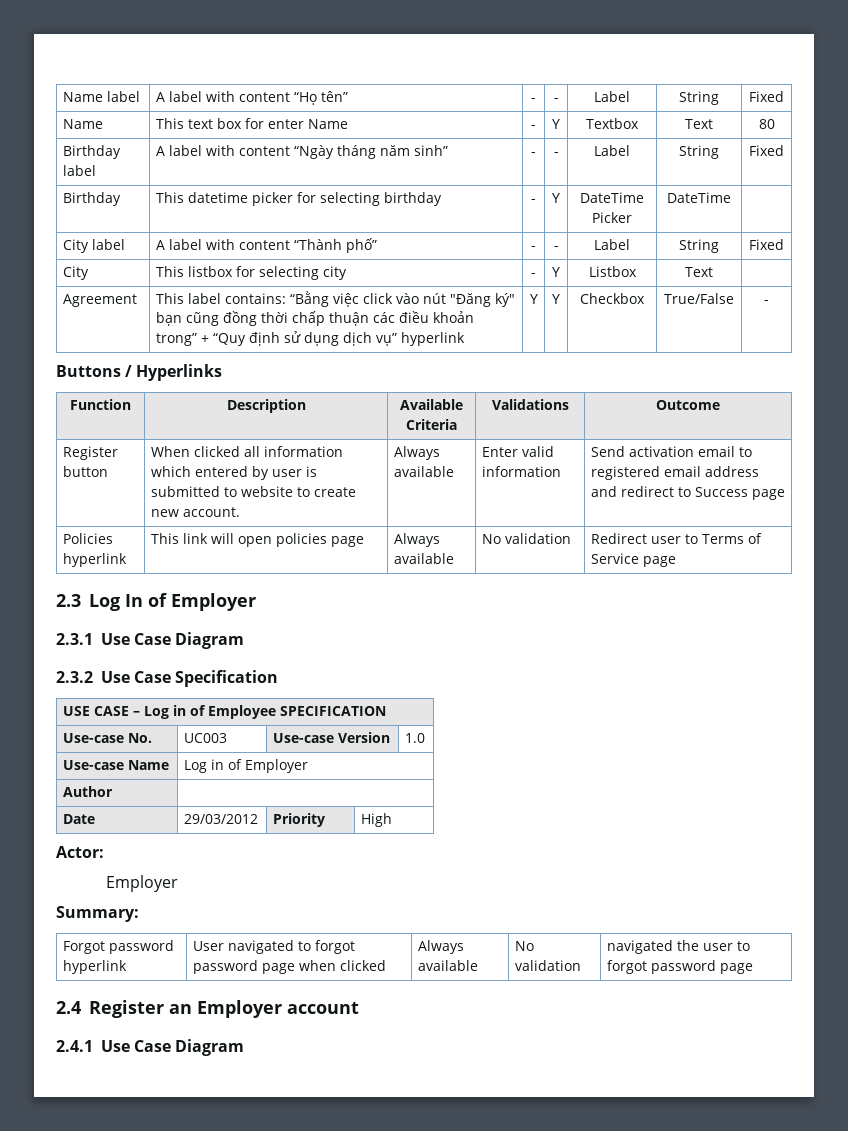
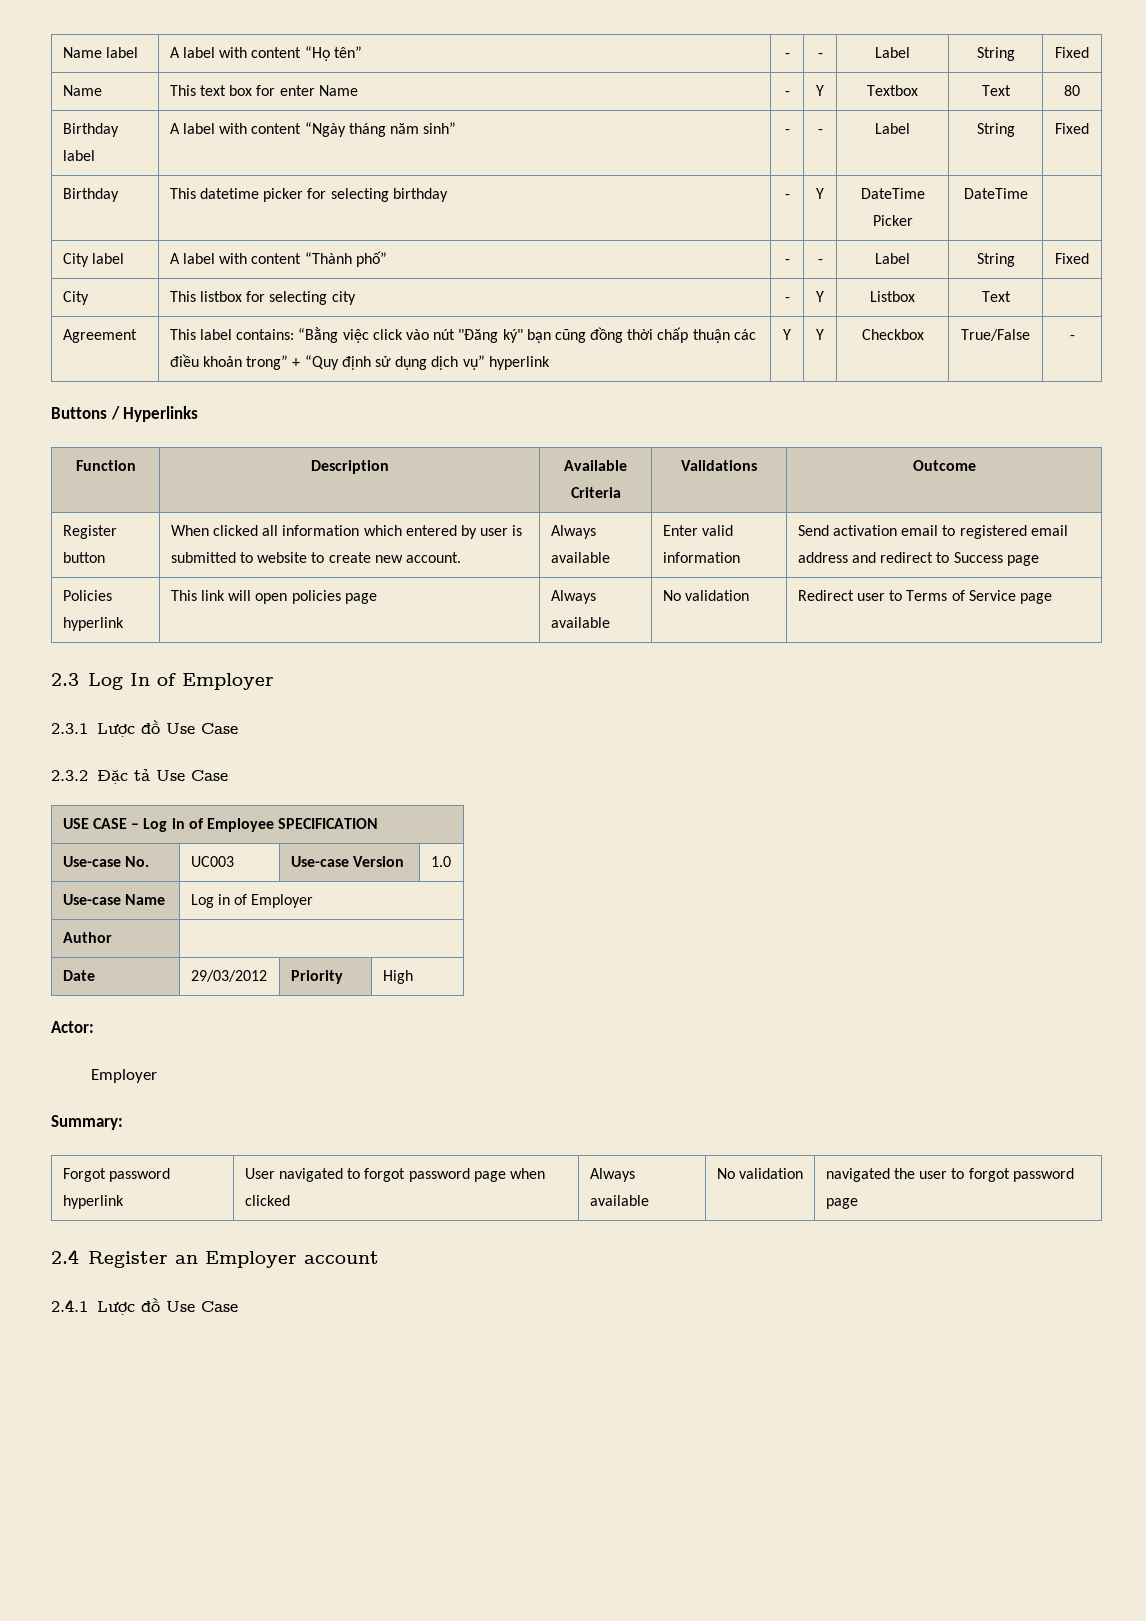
- 2.3.1 Use Case Diagram
+ 2.3.1 Lược đồ Use Case
- 2.3.2 Use Case Specification
+ 2.3.2 Đặc tả Use Case
- 2.4.1 Use Case Diagram
+ 2.4.1 Lược đồ Use Case

